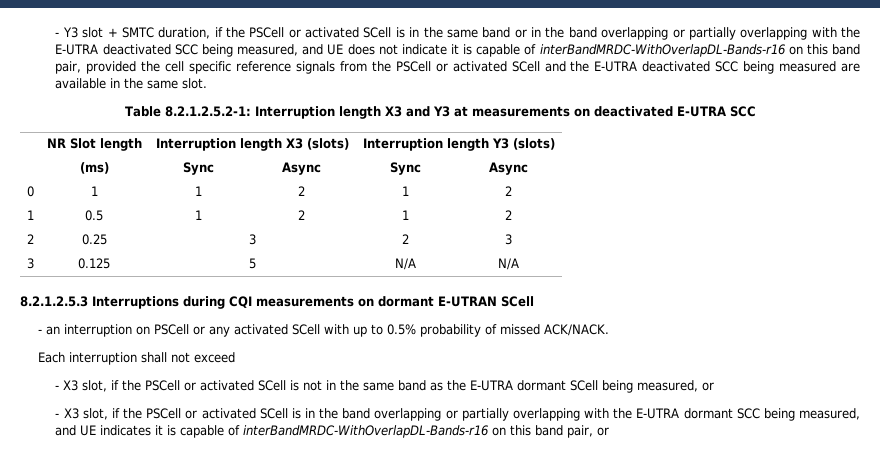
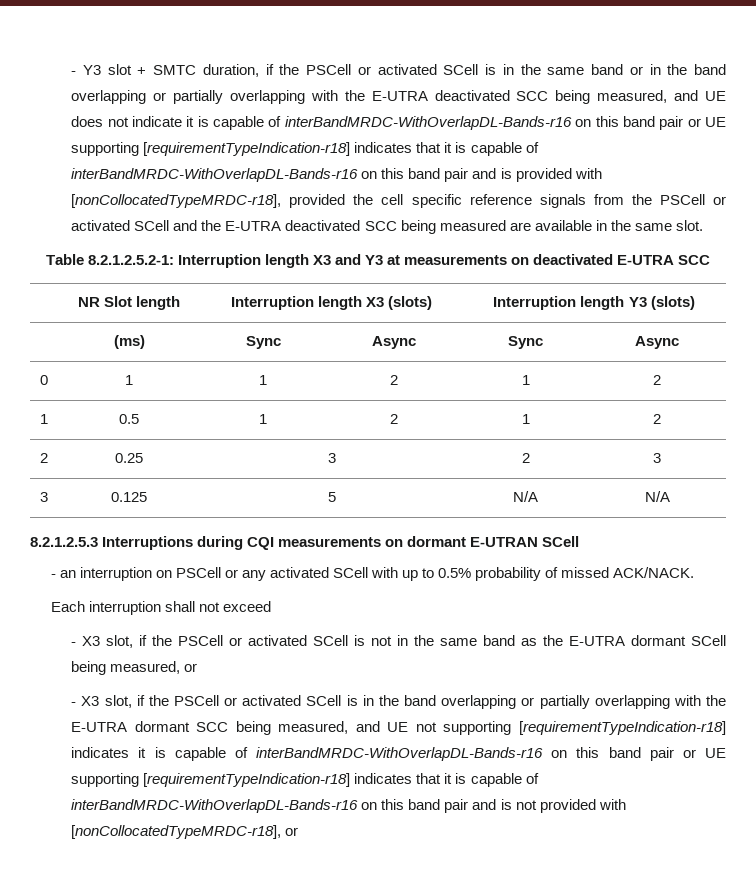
- - Y3 slot + SMTC duration, if the PSCell or activated SCell is in the same band or in the band overlapping or partially overlapping with the E-UTRA deactivated SCC being measured, and UE does not indicate it is capable of interBandMRDC-WithOverlapDL-Bands-r16 on this band pair, provided the cell specific reference signals from the PSCell or activated SCell and the E-UTRA deactivated SCC being measured are available in the same slot.
+ - Y3 slot + SMTC duration, if the PSCell or activated SCell is in the same band or in the band overlapping or partially overlapping with the E-UTRA deactivated SCC being measured, and UE does not indicate it is capable of interBandMRDC-WithOverlapDL-Bands-r16 on this band pair or UE supporting [requirementTypeIndication-r18] indicates that it is capable of interBandMRDC-WithOverlapDL-Bands-r16 on this band pair and is provided with [nonCollocatedTypeMRDC-r18], provided the cell specific reference signals from the PSCell or activated SCell and the E-UTRA deactivated SCC being measured are available in the same slot.
- - X3 slot, if the PSCell or activated SCell is in the band overlapping or partially overlapping with the E-UTRA dormant SCC being measured, and UE indicates it is capable of interBandMRDC-WithOverlapDL-Bands-r16 on this band pair, or
+ - X3 slot, if the PSCell or activated SCell is in the band overlapping or partially overlapping with the E-UTRA dormant SCC being measured, and UE not supporting [requirementTypeIndication-r18] indicates it is capable of interBandMRDC-WithOverlapDL-Bands-r16 on this band pair or UE supporting [requirementTypeIndication-r18] indicates that it is capable of interBandMRDC-WithOverlapDL-Bands-r16 on this band pair and is not provided with [nonCollocatedTypeMRDC-r18], or

